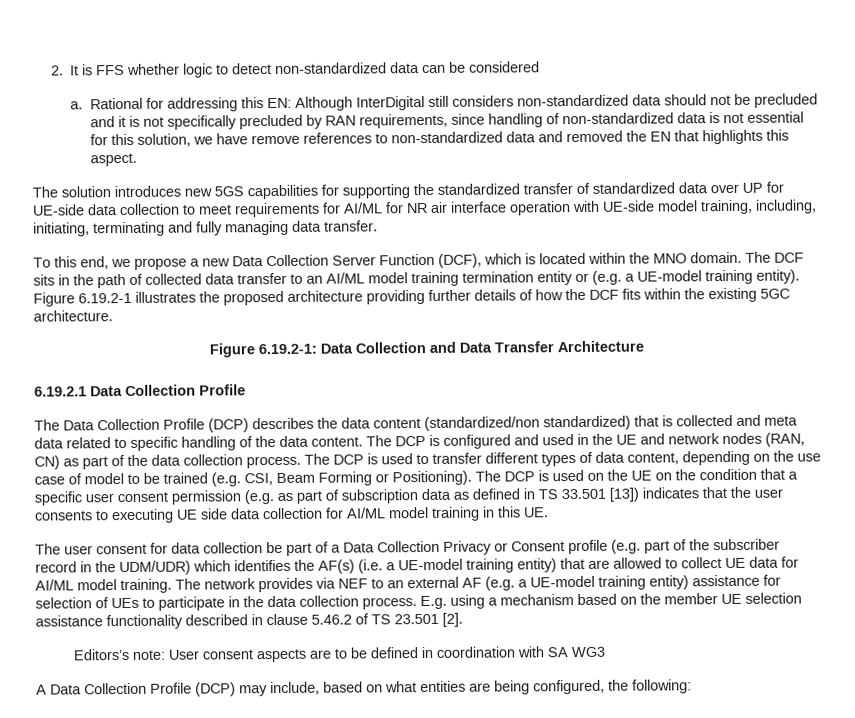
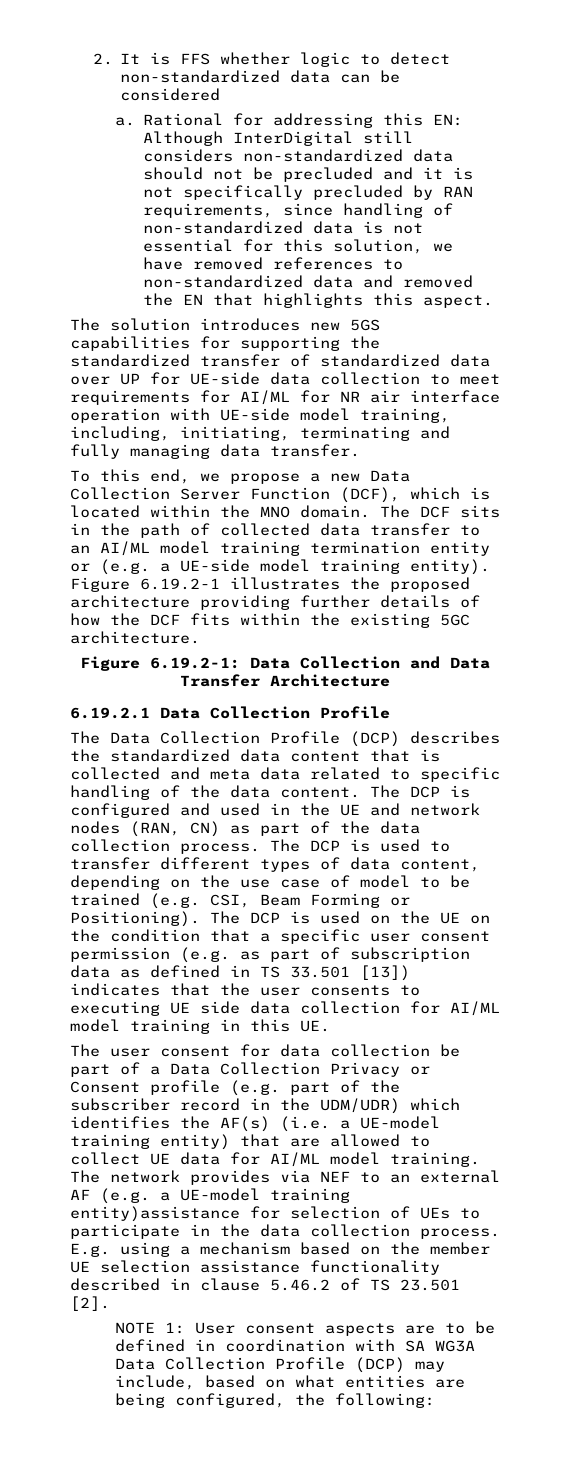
- Rational for addressing this EN: Although InterDigital still considers non-standardized data should not be precluded and it is not specifically precluded by RAN requirements, since handling of non-standardized data is not essential for this solution, we have remove references to non-standardized data and removed the EN that highlights this aspect.
+ Rational for addressing this EN: Although InterDigital still considers non-standardized data should not be precluded and it is not specifically precluded by RAN requirements, since handling of non-standardized data is not essential for this solution, we have removed references to non-standardized data and removed the EN that highlights this aspect.
- The DCF sits in the path of collected data transfer to an AI/ML model training termination entity or (e.g. a UE-model training entity).
+ The DCF sits in the path of collected data transfer to an AI/ML model training termination entity or (e.g. a UE-side model training entity).
- The Data Collection Profile (DCP) describes the data content (standardized/non standardized) that is collected and meta data related to specific handling of the data content.
+ The Data Collection Profile (DCP) describes the standardized data content that is collected and meta data related to specific handling of the data content.
- The network provides via NEF to an external AF (e.g. a UE-model training entity) assistance for selection of UEs to participate in the data collection process.
+ The network provides via NEF to an external AF (e.g. a UE-model training entity)assistance for selection of UEs to participate in the data collection process.
- Editors’s note: User consent aspects are to be defined in coordination with SA WG3
- A Data Collection Profile (DCP) may include, based on what entities are being configured, the following:
+ NOTE 1: User consent aspects are to be defined in coordination with SA WG3A Data Collection Profile (DCP) may include, based on what entities are being configured, the following:

